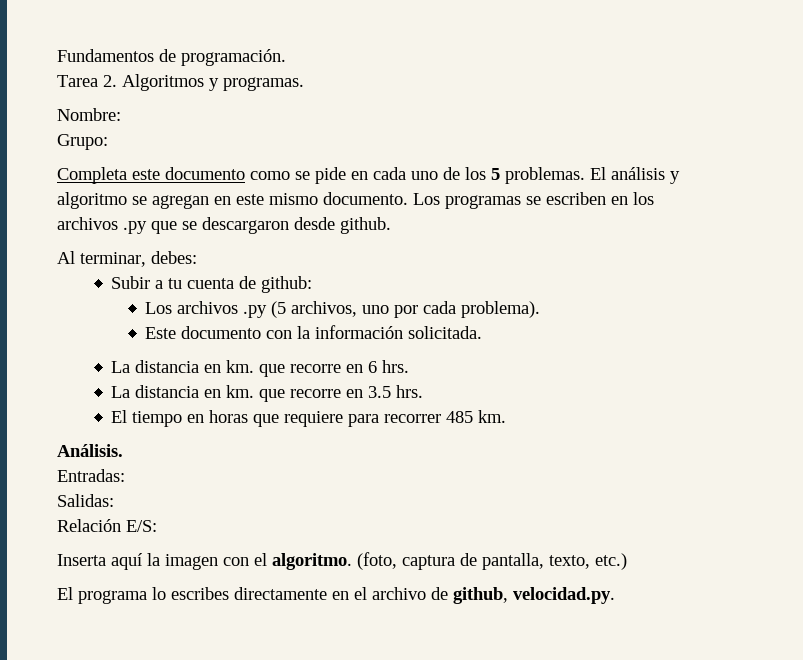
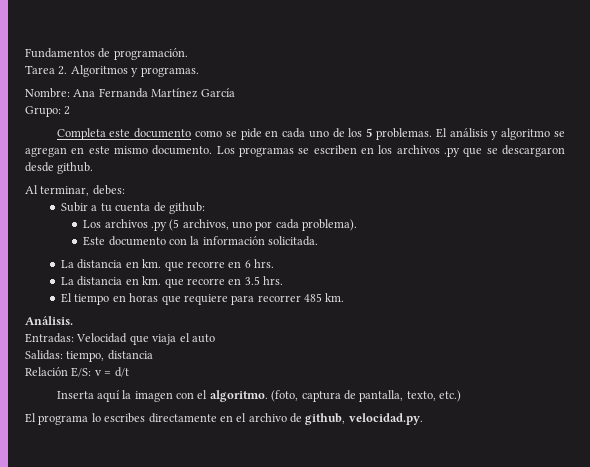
- Nombre:
+ Nombre: Ana Fernanda Martínez García
- Grupo:
+ Grupo: 2
- Entradas:
+ Entradas: Velocidad que viaja el auto
- Salidas:
+ Salidas: tiempo, distancia
- Relación E/S:
+ Relación E/S: v = d/t

